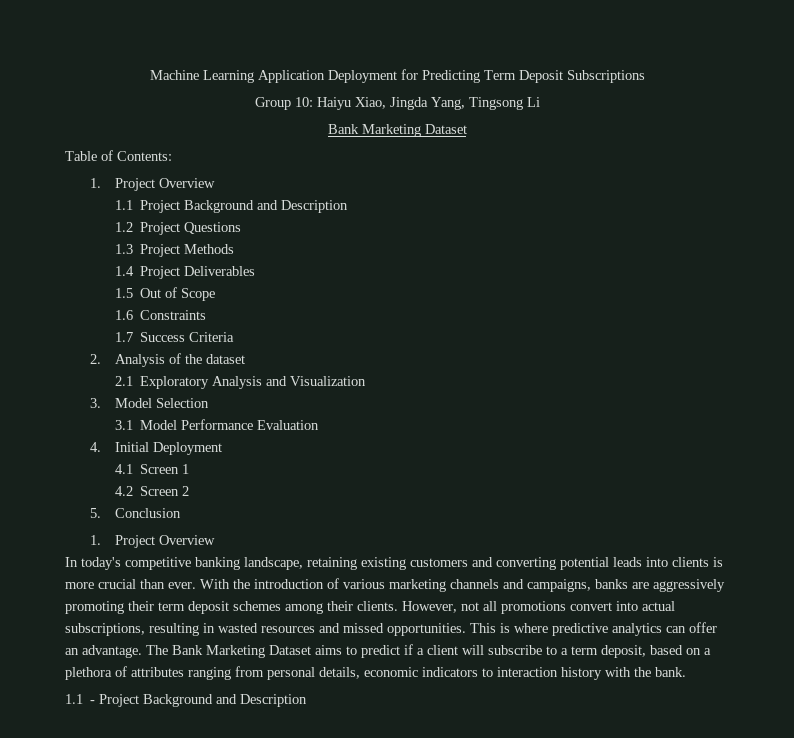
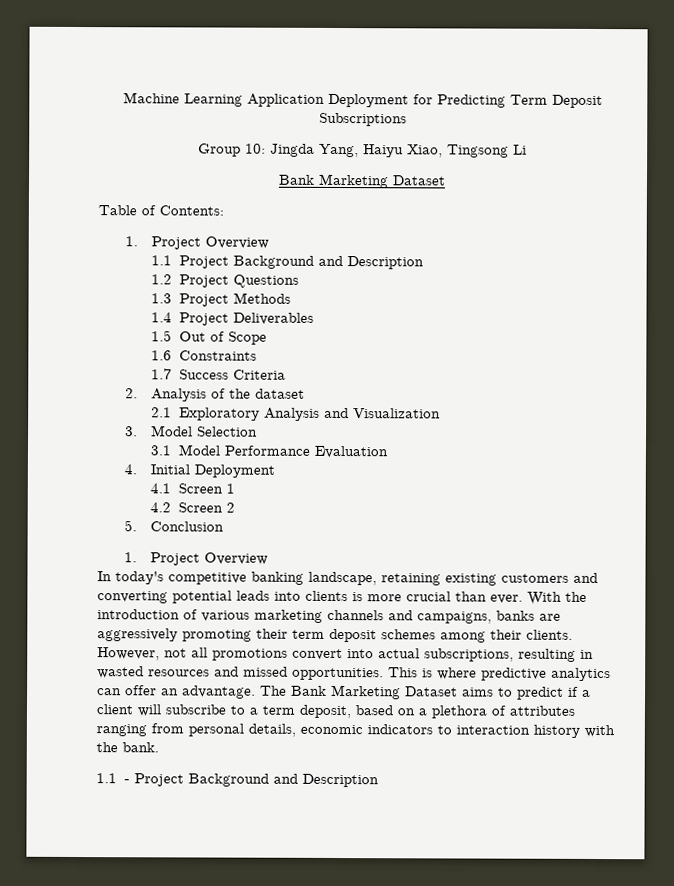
- Group 10: Haiyu Xiao, Jingda Yang, Tingsong Li
+ Group 10: Jingda Yang, Haiyu Xiao, Tingsong Li

